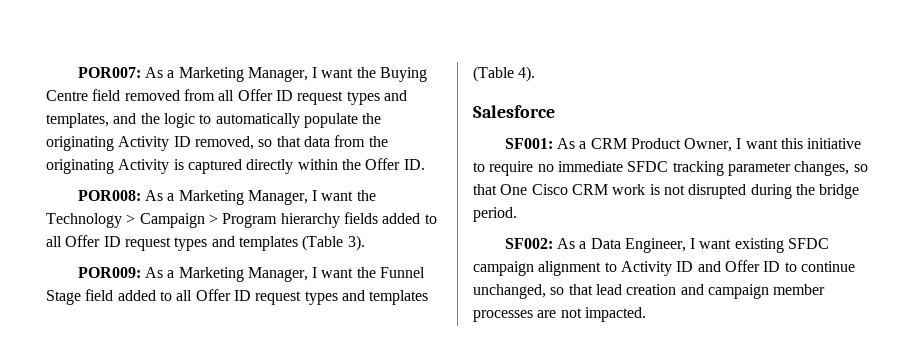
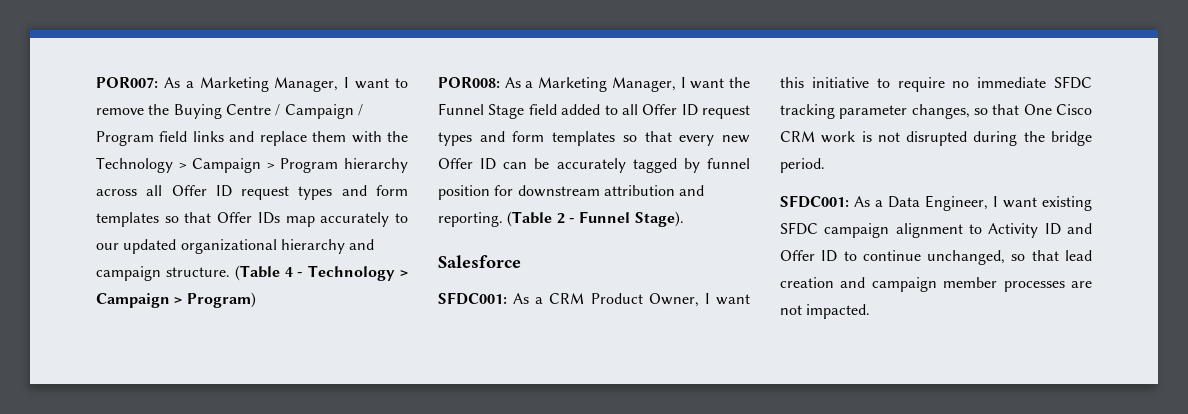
- POR007: As a Marketing Manager, I want the Buying Centre field removed from all Offer ID request types and templates, and the logic to automatically populate the originating Activity ID removed, so that data from the originating Activity is captured directly within the Offer ID.
- POR008: As a Marketing Manager, I want the Technology > Campaign > Program hierarchy fields added to all Offer ID request types and templates (Table 3).
- POR009: As a Marketing Manager, I want the Funnel Stage field added to all Offer ID request types and templates (Table 4).
+ POR007: As a Marketing Manager, I want to remove the Buying Centre / Campaign / Program field links and replace them with the Technology > Campaign > Program hierarchy across all Offer ID request types and form templates so that Offer IDs map accurately to our updated organizational hierarchy and campaign structure. (Table 4 - Technology > Campaign > Program)
+ POR008: As a Marketing Manager, I want the Funnel Stage field added to all Offer ID request types and form templates so that every new Offer ID can be accurately tagged by funnel position for downstream attribution and reporting. (Table 2 - Funnel Stage).
- SF001: As a CRM Product Owner, I want this initiative to require no immediate SFDC tracking parameter changes, so that One Cisco CRM work is not disrupted during the bridge period.
+ SFDC001: As a CRM Product Owner, I want this initiative to require no immediate SFDC tracking parameter changes, so that One Cisco CRM work is not disrupted during the bridge period.
- SF002: As a Data Engineer, I want existing SFDC campaign alignment to Activity ID and Offer ID to continue unchanged, so that lead creation and campaign member processes are not impacted.
+ SFDC001: As a Data Engineer, I want existing SFDC campaign alignment to Activity ID and Offer ID to continue unchanged, so that lead creation and campaign member processes are not impacted.

